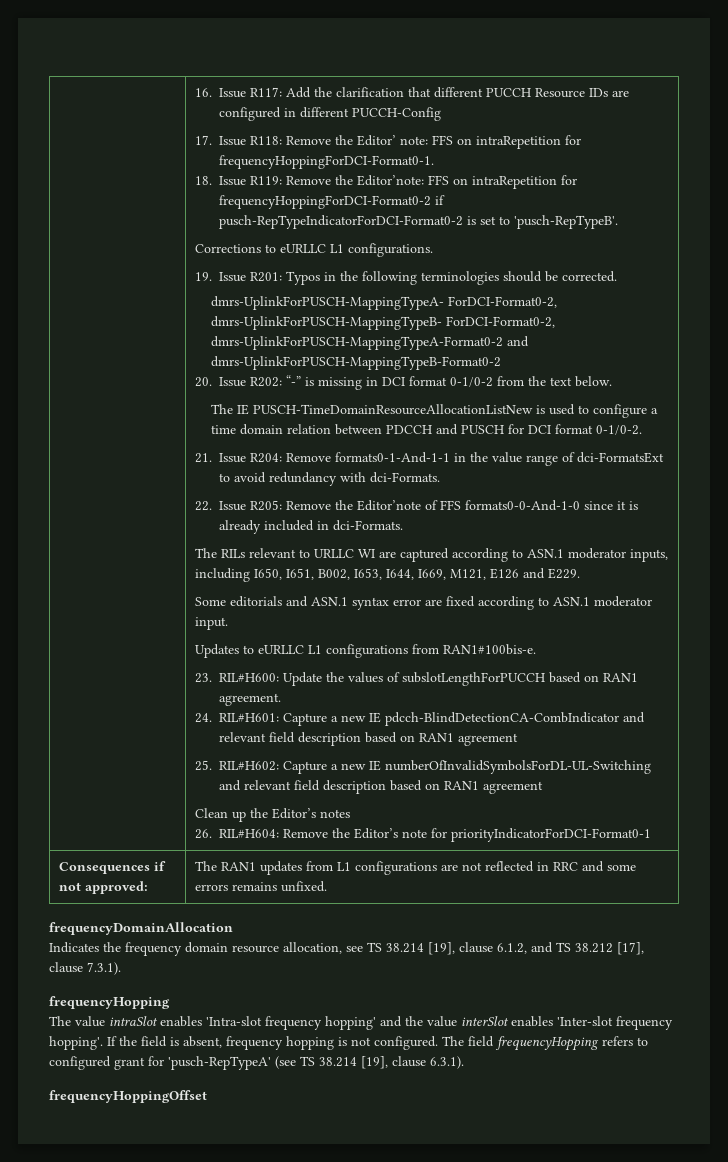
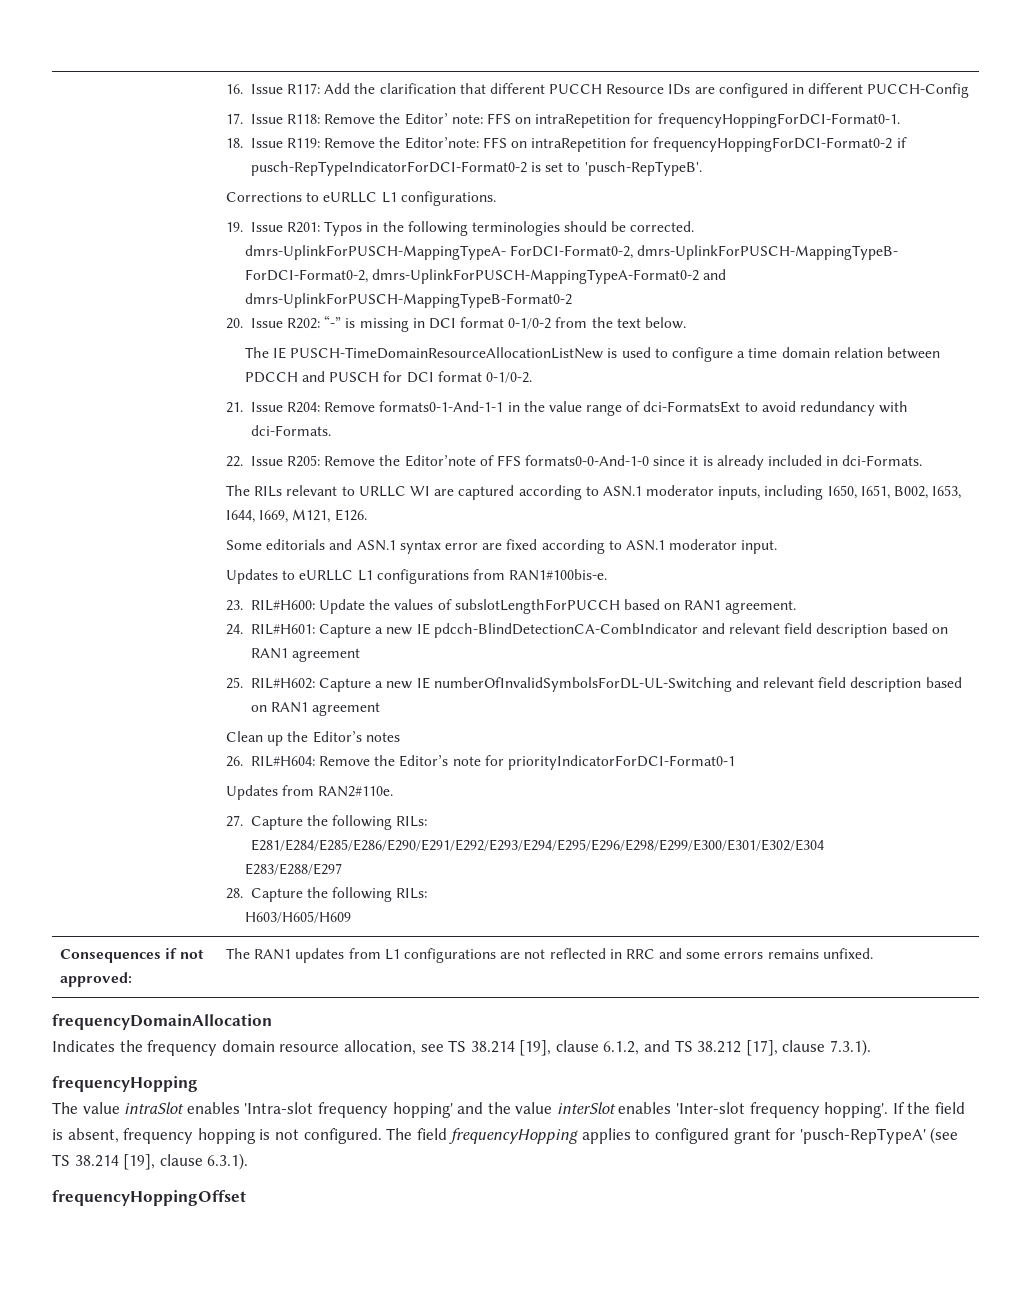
- The RILs relevant to URLLC WI are captured according to ASN.1 moderator inputs, including I650, I651, B002, I653, I644, I669, M121, E126 and E229.
+ The RILs relevant to URLLC WI are captured according to ASN.1 moderator inputs, including I650, I651, B002, I653, I644, I669, M121, E126.
+ Updates from RAN2#110e.
+ 27. Capture the following RILs: E281/E284/E285/E286/E290/E291/E292/E293/E294/E295/E296/E298/E299/E300/E301/E302/E304
+ E283/E288/E297
+ 28. Capture the following RILs:
+ H603/H605/H609
- The field frequencyHopping refers to configured grant for 'pusch-RepTypeA' (see TS 38.214 [19], clause 6.3.1).
+ The field frequencyHopping applies to configured grant for 'pusch-RepTypeA' (see TS 38.214 [19], clause 6.3.1).

